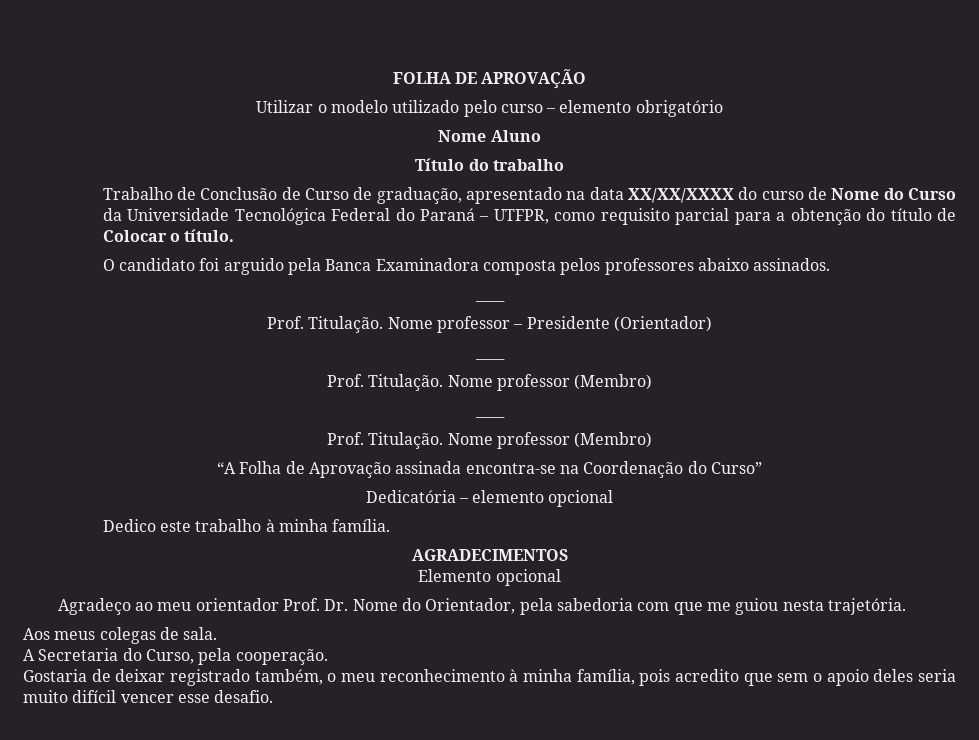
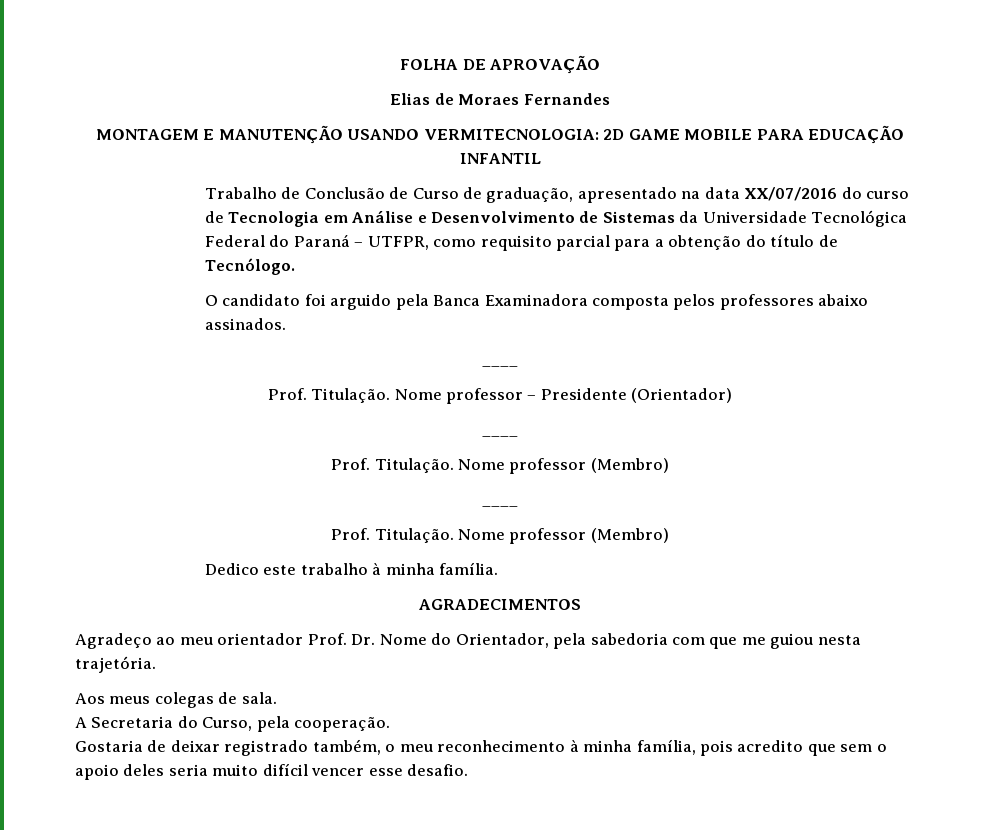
- Utilizar o modelo utilizado pelo curso – elemento obrigatório
- Nome Aluno
- Título do trabalho
+ Elias de Moraes Fernandes
+ MONTAGEM E MANUTENÇÃO USANDO VERMITECNOLOGIA: 2D GAME MOBILE PARA EDUCAÇÃO INFANTIL
- Trabalho de Conclusão de Curso de graduação, apresentado na data XX/XX/XXXX do curso de Nome do Curso da Universidade Tecnológica Federal do Paraná – UTFPR, como requisito parcial para a obtenção do título de Colocar o título.
+ Trabalho de Conclusão de Curso de graduação, apresentado na data XX/07/2016 do curso de Tecnologia em Análise e Desenvolvimento de Sistemas da Universidade Tecnológica Federal do Paraná – UTFPR, como requisito parcial para a obtenção do título de Tecnólogo.
- “A Folha de Aprovação assinada encontra-se na Coordenação do Curso”
- Dedicatória – elemento opcional
- Elemento opcional

